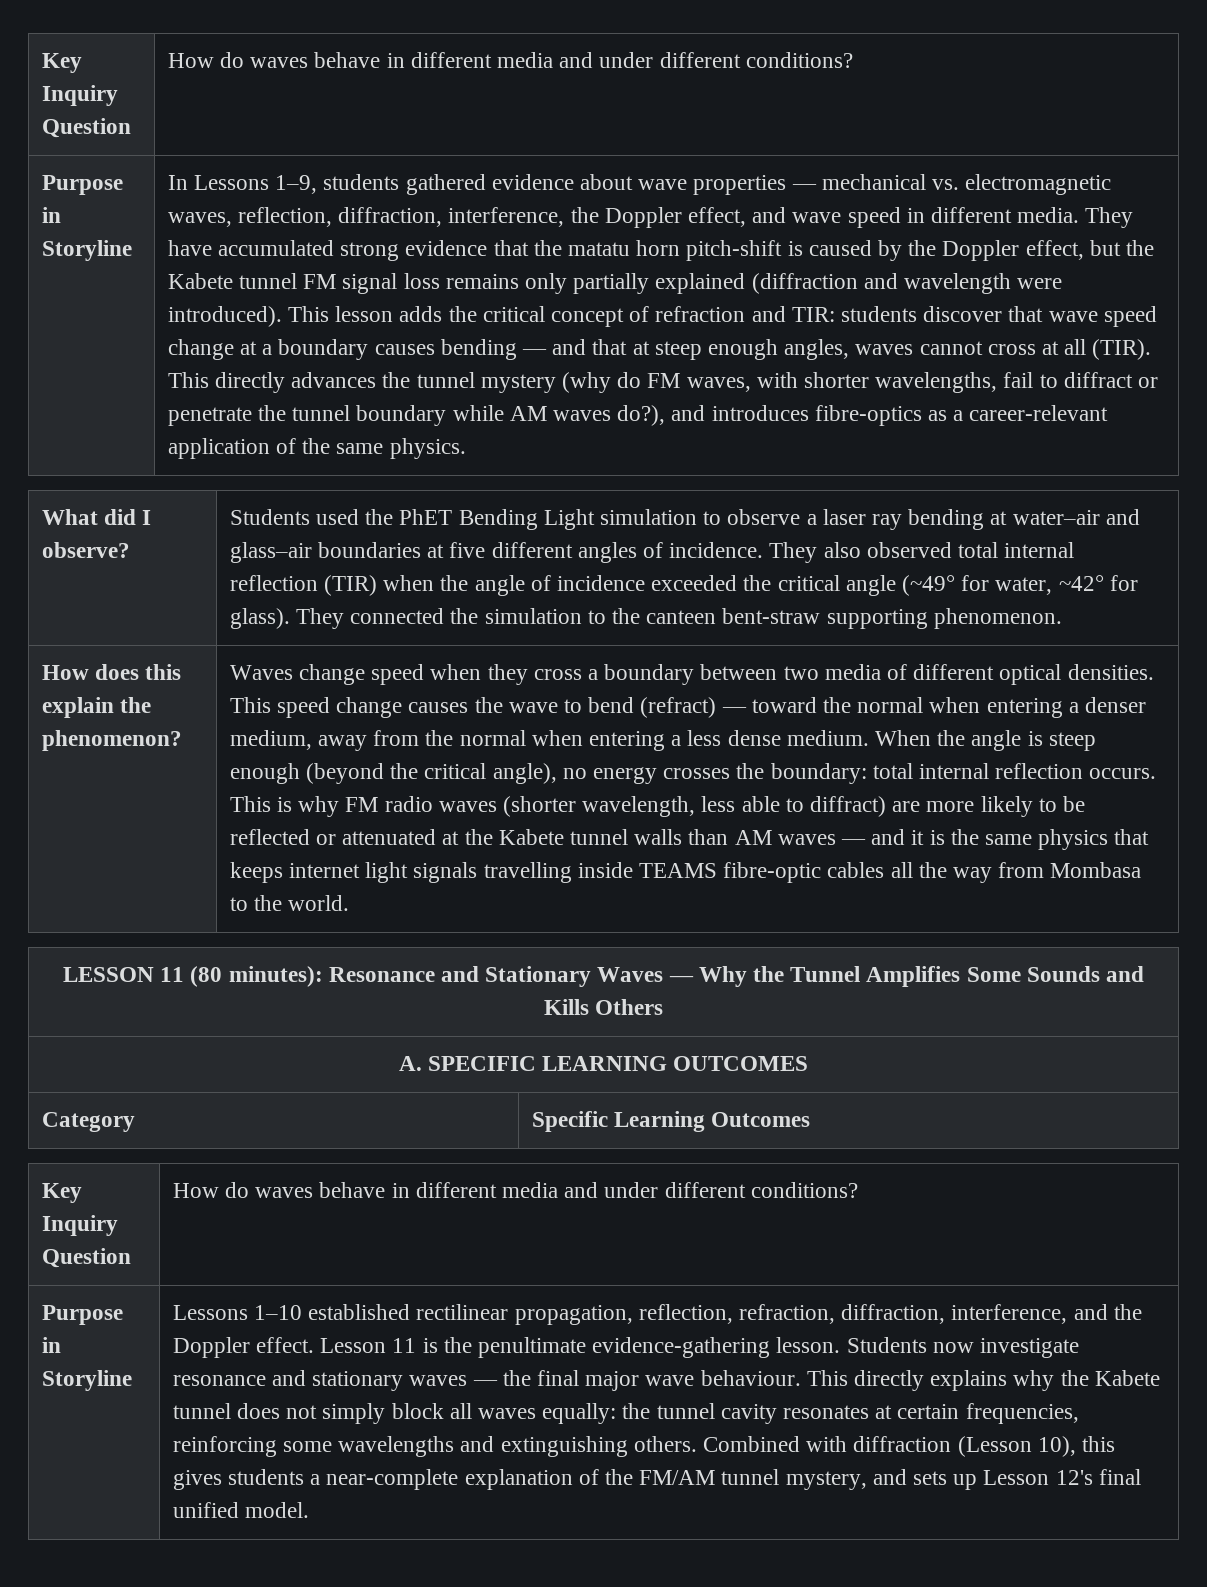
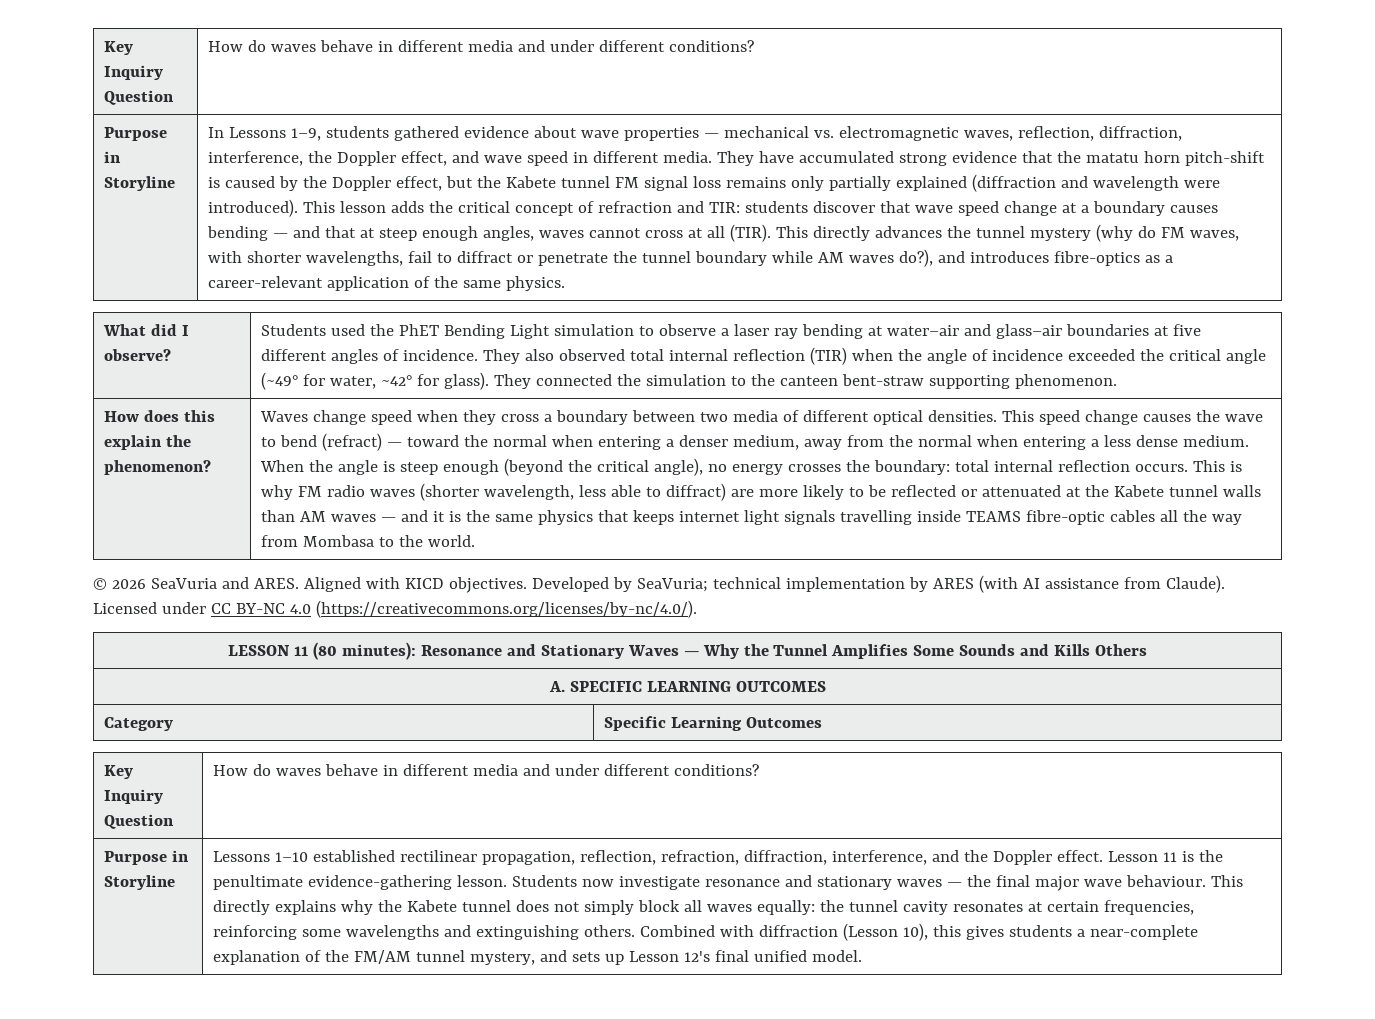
+ © 2026 SeaVuria and ARES. Aligned with KICD objectives. Developed by SeaVuria; technical implementation by ARES (with AI assistance from Claude). Licensed under CC BY-NC 4.0 (https://creativecommons.org/licenses/by-nc/4.0/).

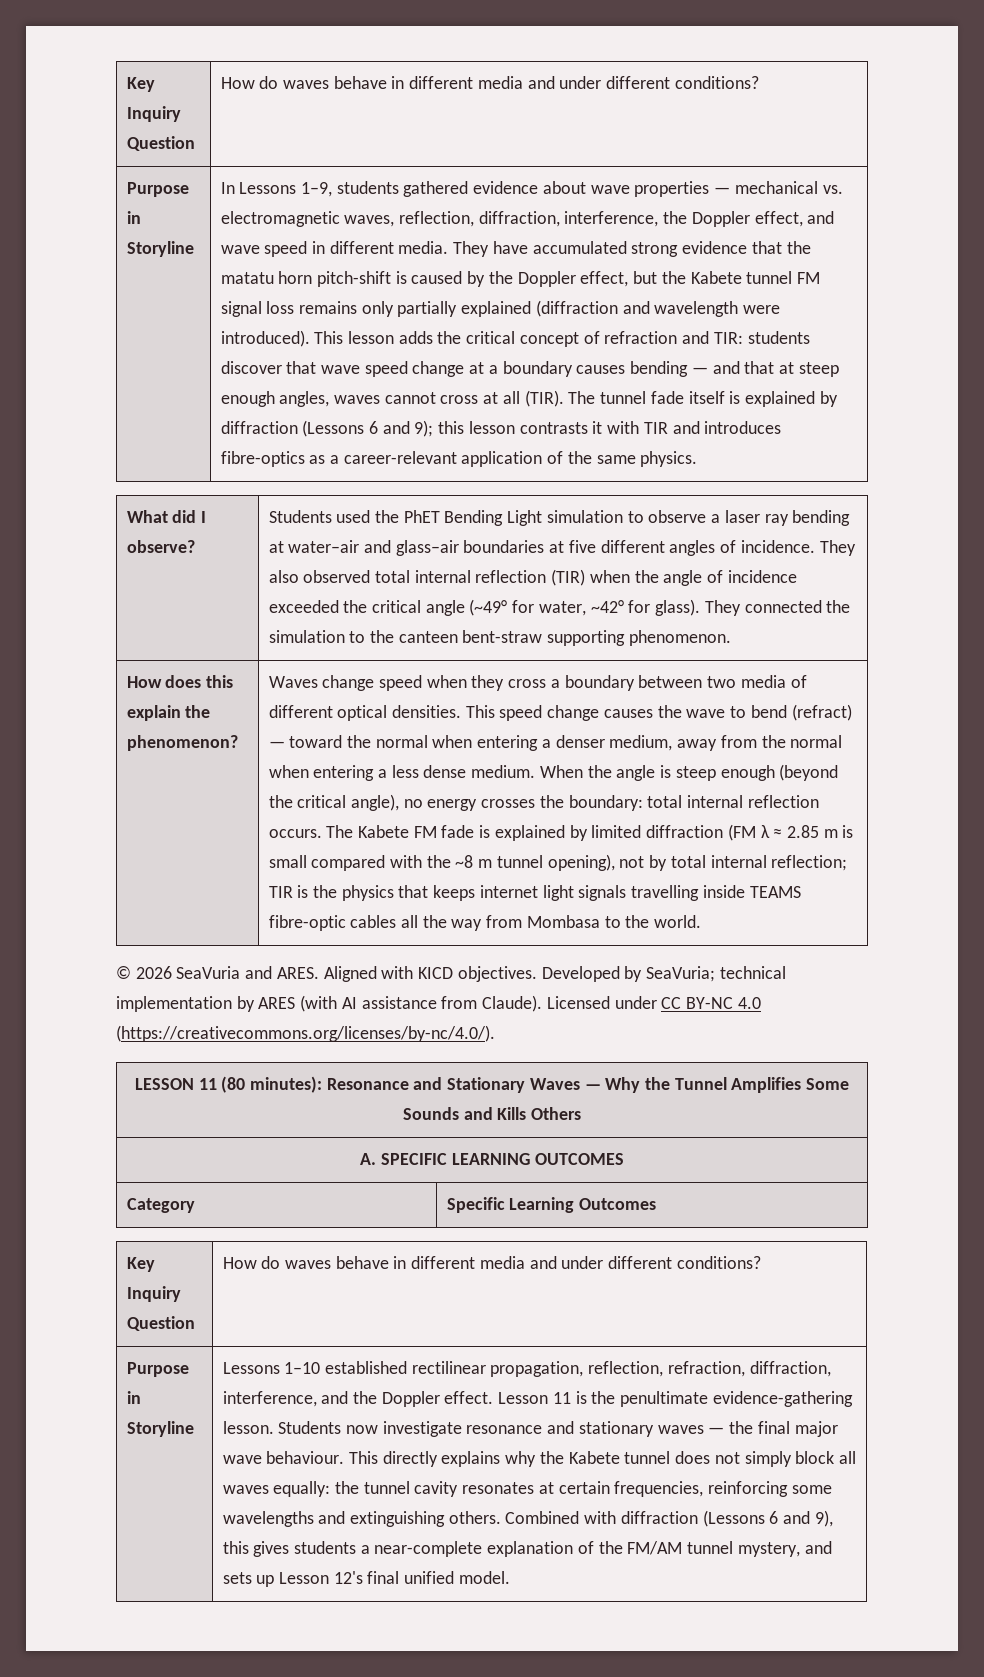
- This directly advances the tunnel mystery (why do FM waves, with shorter wavelengths, fail to diffract or penetrate the tunnel boundary while AM waves do?), and introduces fibre-optics as a career-relevant application of the same physics.
+ The tunnel fade itself is explained by diffraction (Lessons 6 and 9); this lesson contrasts it with TIR and introduces fibre-optics as a career-relevant application of the same physics.
- This is why FM radio waves (shorter wavelength, less able to diffract) are more likely to be reflected or attenuated at the Kabete tunnel walls than AM waves — and it is the same physics that keeps internet light signals travelling inside TEAMS fibre-optic cables all the way from Mombasa to the world.
+ The Kabete FM fade is explained by limited diffraction (FM λ ≈ 2.85 m is small compared with the ~8 m tunnel opening), not by total internal reflection; TIR is the physics that keeps internet light signals travelling inside TEAMS fibre-optic cables all the way from Mombasa to the world.
- Combined with diffraction (Lesson 10), this gives students a near-complete explanation of the FM/AM tunnel mystery, and sets up Lesson 12's final unified model.
+ Combined with diffraction (Lessons 6 and 9), this gives students a near-complete explanation of the FM/AM tunnel mystery, and sets up Lesson 12's final unified model.

